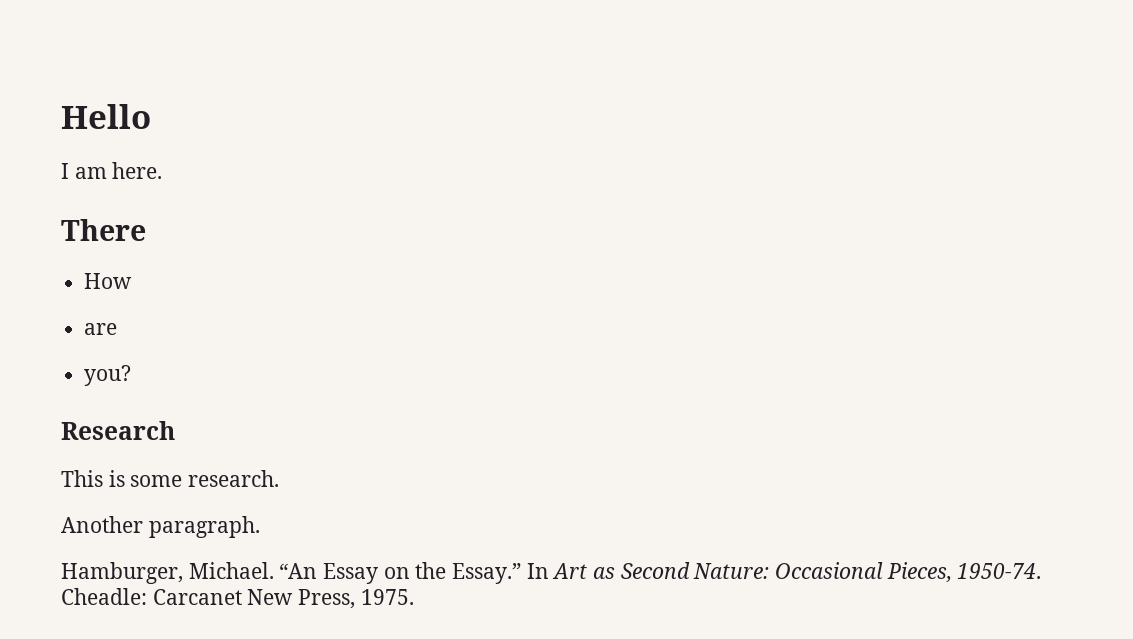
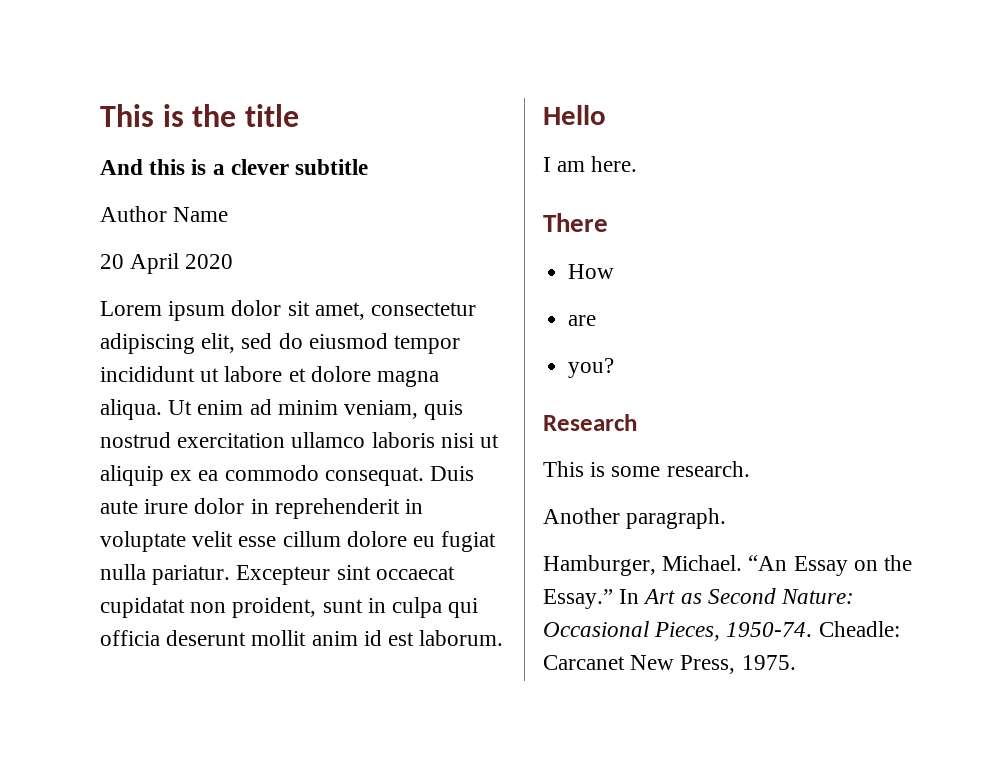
+ This is the title
+ And this is a clever subtitle
+ Author Name
+ 20 April 2020
+ Lorem ipsum dolor sit amet, consectetur adipiscing elit, sed do eiusmod tempor incididunt ut labore et dolore magna aliqua. Ut enim ad minim veniam, quis nostrud exercitation ullamco laboris nisi ut aliquip ex ea commodo consequat. Duis aute irure dolor in reprehenderit in voluptate velit esse cillum dolore eu fugiat nulla pariatur. Excepteur sint occaecat cupidatat non proident, sunt in culpa qui officia deserunt mollit anim id est laborum.

